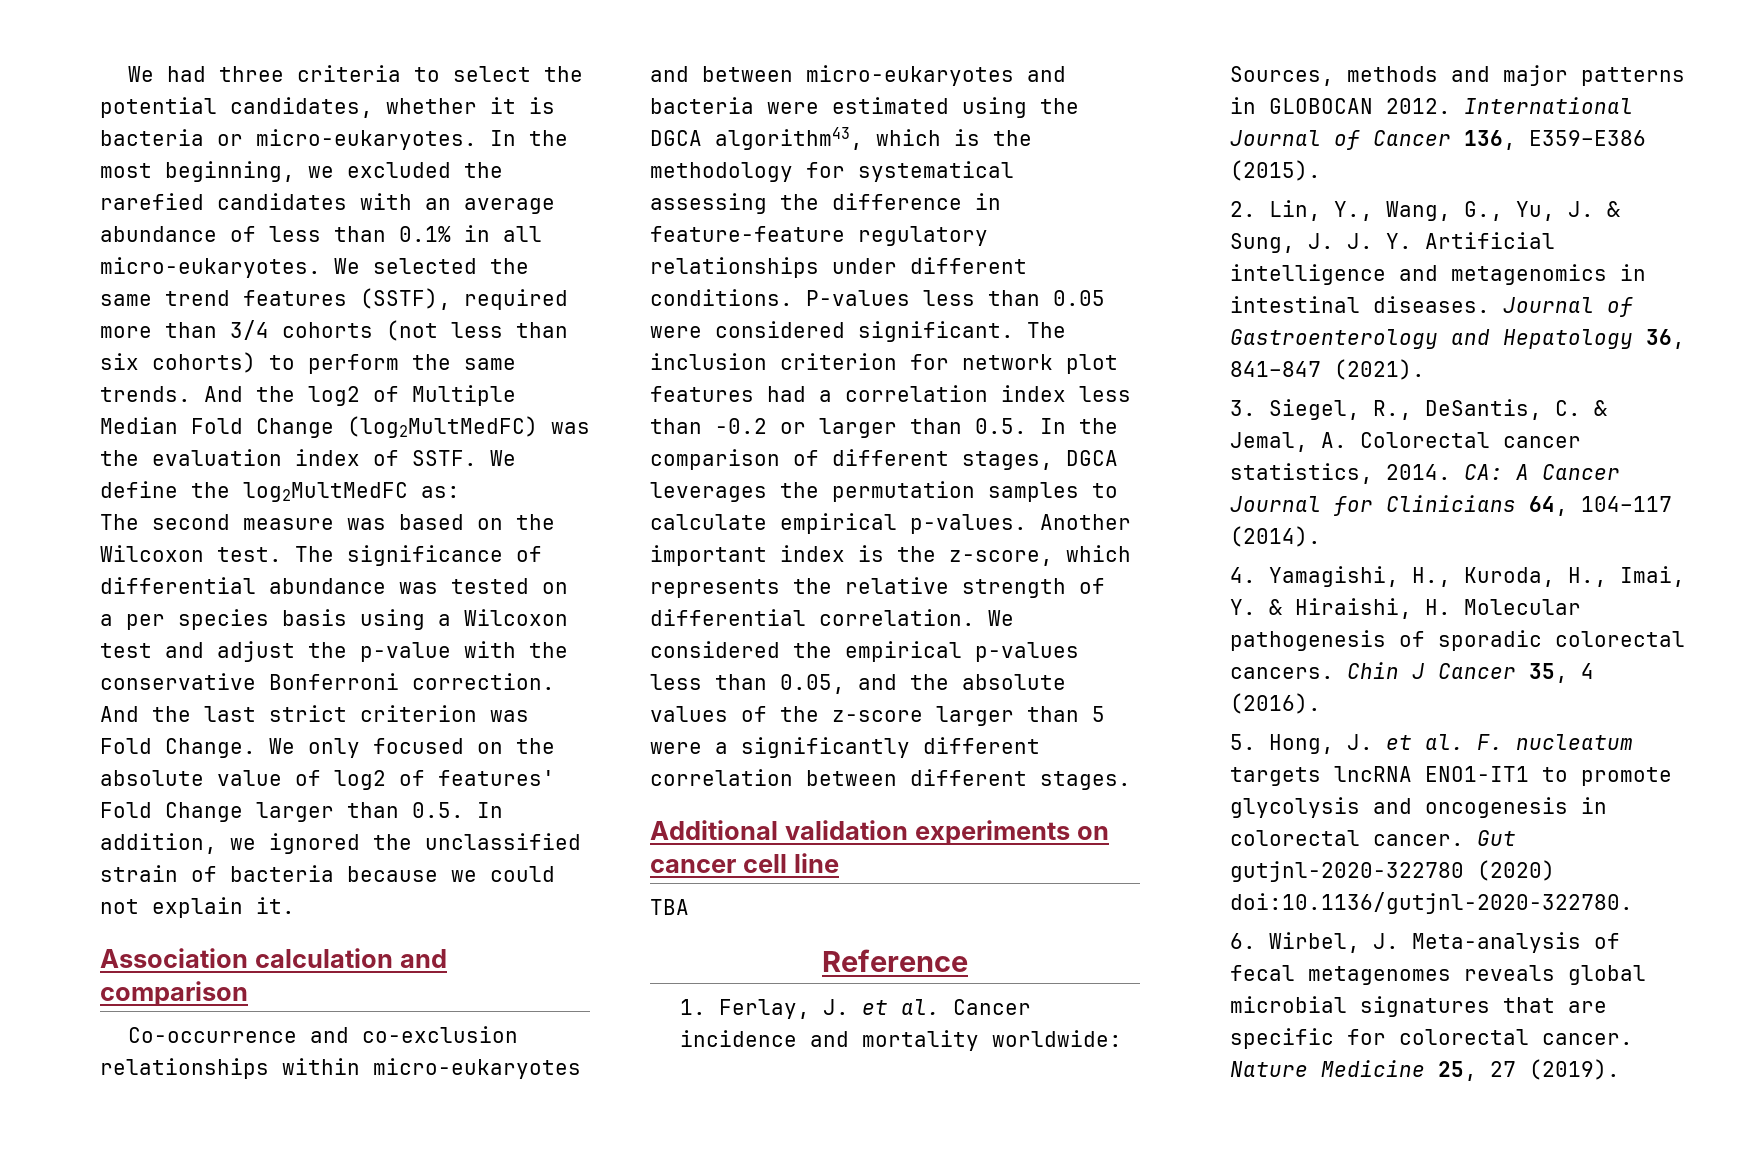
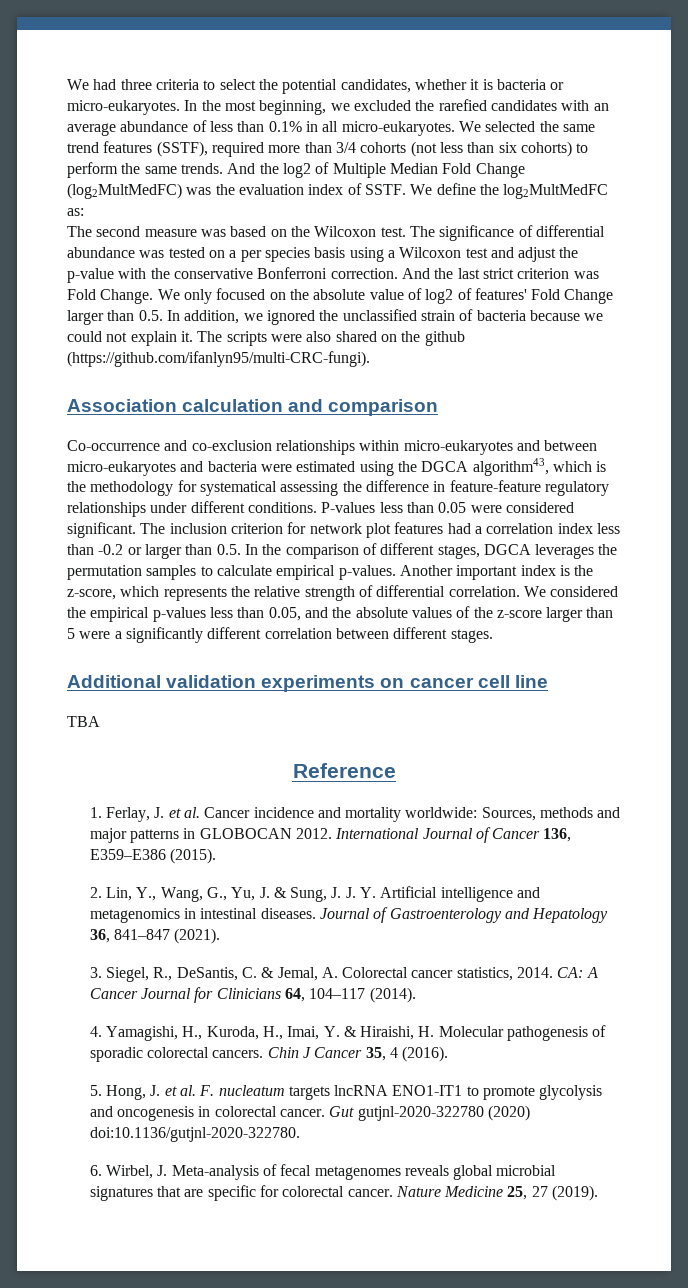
+ The scripts were also shared on the github (https://github.com/ifanlyn95/multi-CRC-fungi).

